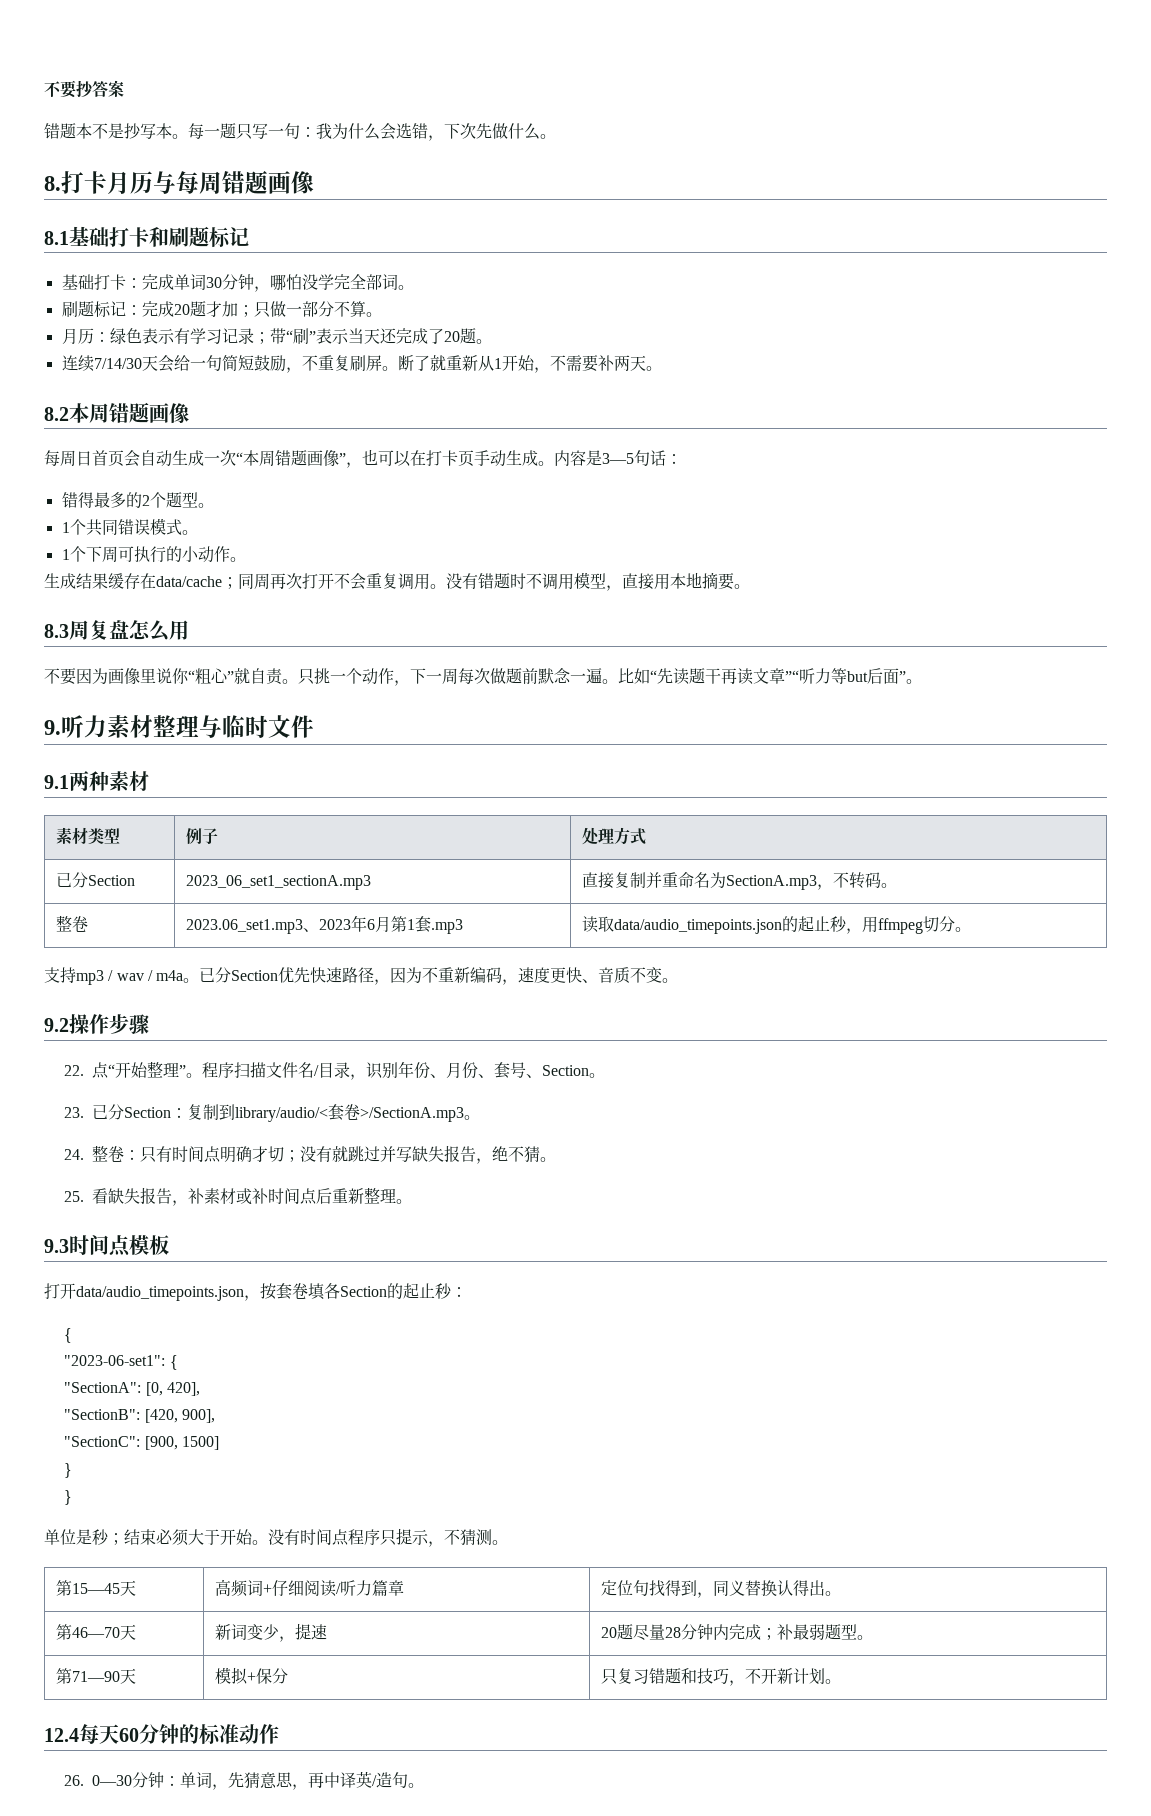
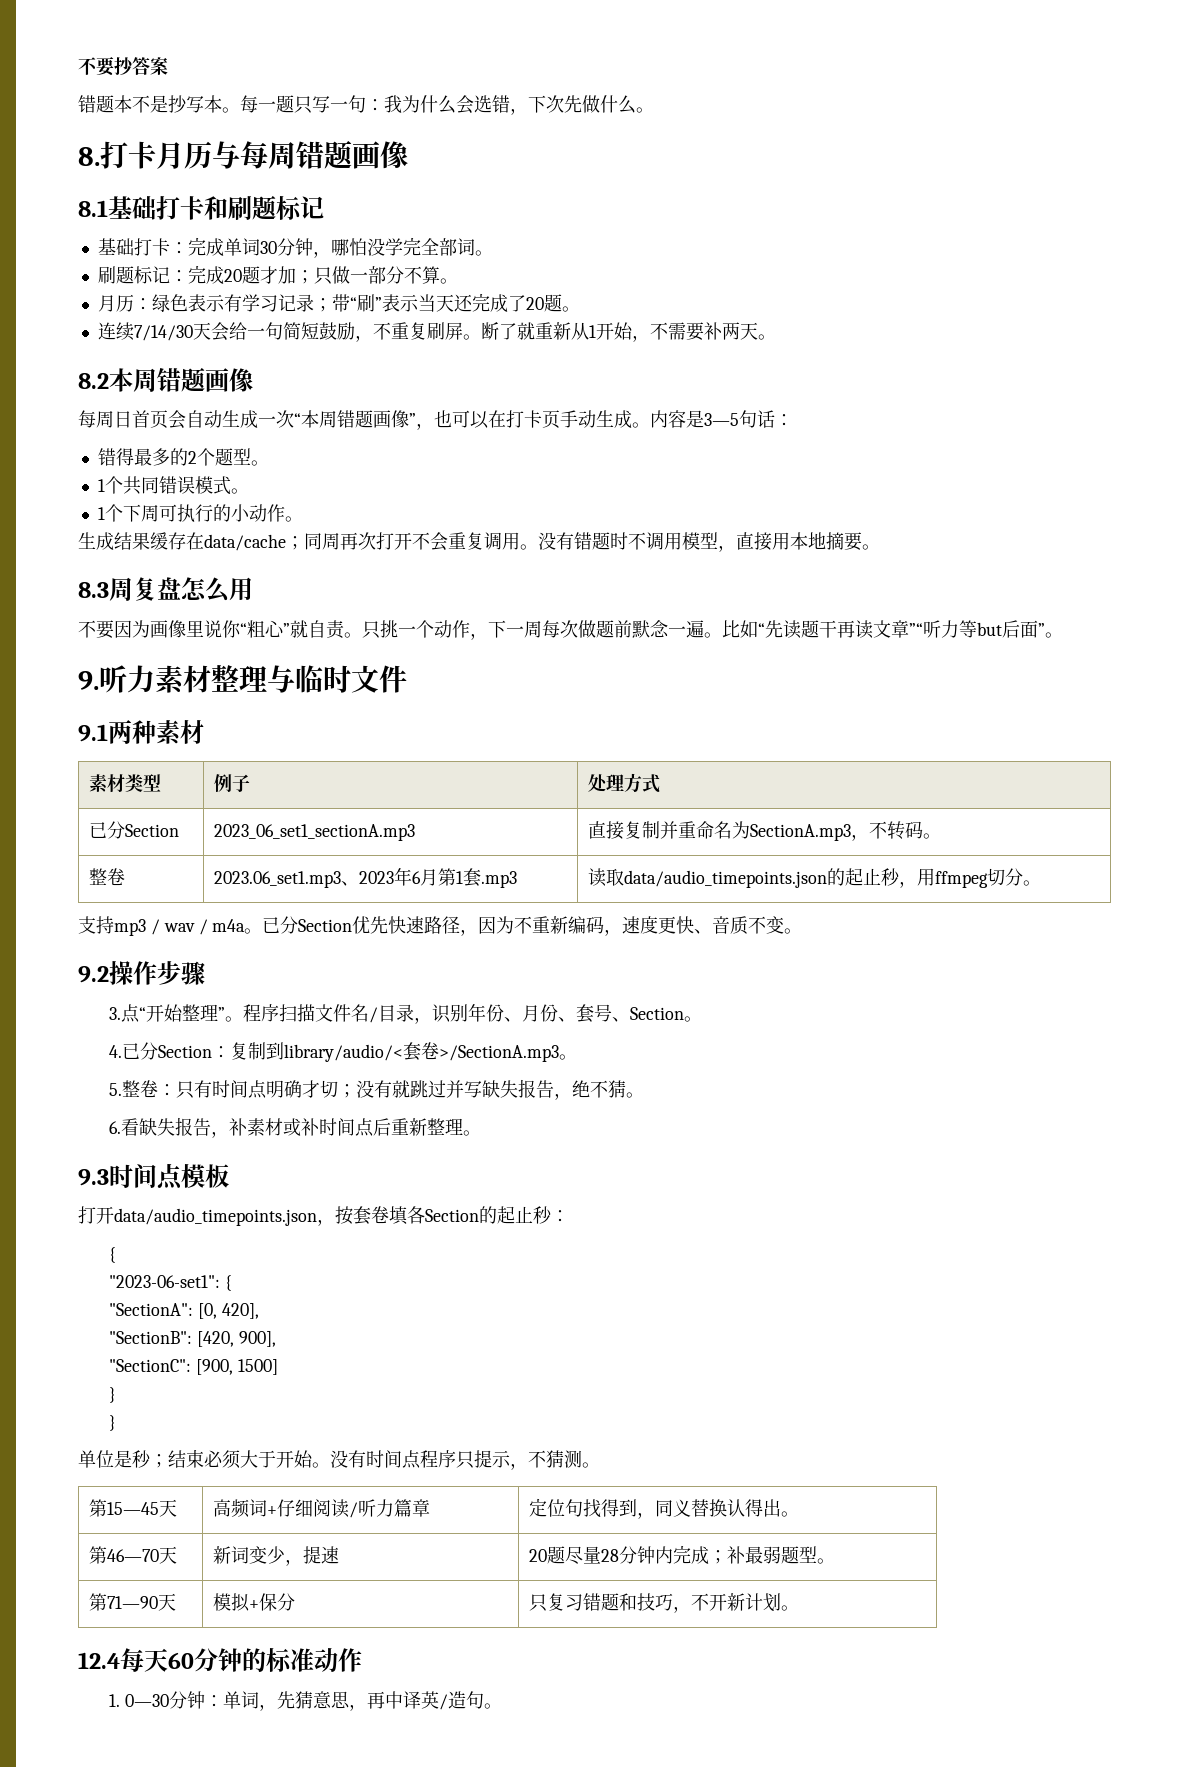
- 22.点“开始整理”。
+ 3.点“开始整理”。
- 23.已分Section：复制到library/audio/<套卷>/SectionA.mp3。
+ 4.已分Section：复制到library/audio/<套卷>/SectionA.mp3。
- 24.整卷：只有时间点明确才切；没有就跳过并写缺失报告，绝不猜。
+ 5.整卷：只有时间点明确才切；没有就跳过并写缺失报告，绝不猜。
- 25.看缺失报告，补素材或补时间点后重新整理。
+ 6.看缺失报告，补素材或补时间点后重新整理。
- 26. 0—30分钟：单词，先猜意思，再中译英/造句。
+ 1. 0—30分钟：单词，先猜意思，再中译英/造句。

